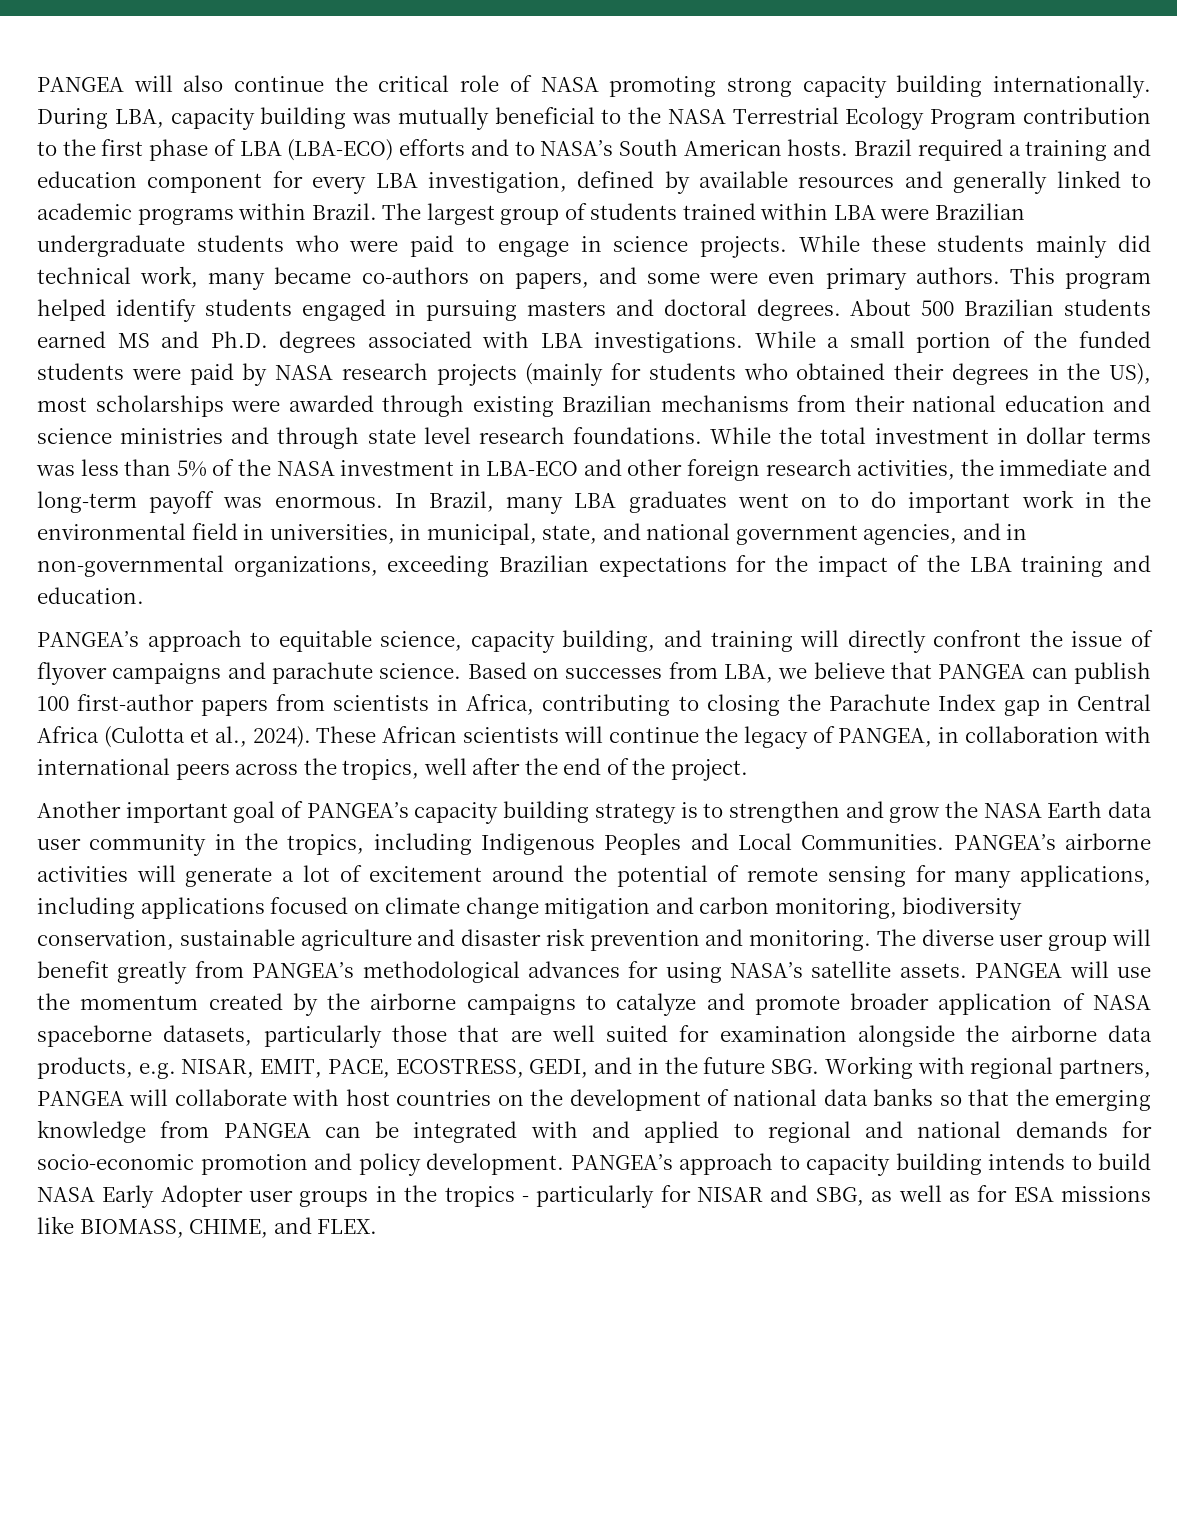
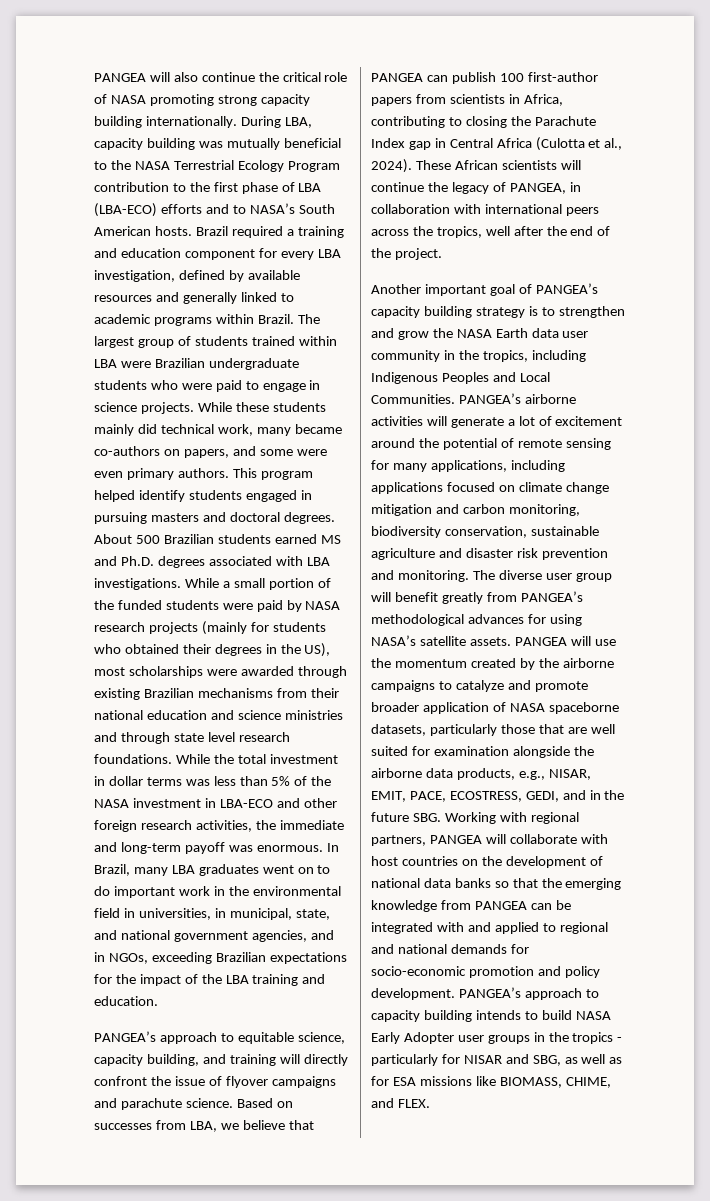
- In Brazil, many LBA graduates went on to do important work in the environmental field in universities, in municipal, state, and national government agencies, and in non-governmental organizations, exceeding Brazilian expectations for the impact of the LBA training and education.
+ In Brazil, many LBA graduates went on to do important work in the environmental field in universities, in municipal, state, and national government agencies, and in NGOs, exceeding Brazilian expectations for the impact of the LBA training and education.
- PANGEA will use the momentum created by the airborne campaigns to catalyze and promote broader application of NASA spaceborne datasets, particularly those that are well suited for examination alongside the airborne data products, e.g. NISAR, EMIT, PACE, ECOSTRESS, GEDI, and in the future SBG. Working with regional partners, PANGEA will collaborate with host countries on the development of national data banks so that the emerging knowledge from PANGEA can be integrated with and applied to regional and national demands for socio-economic promotion and policy development.
+ PANGEA will use the momentum created by the airborne campaigns to catalyze and promote broader application of NASA spaceborne datasets, particularly those that are well suited for examination alongside the airborne data products, e.g., NISAR, EMIT, PACE, ECOSTRESS, GEDI, and in the future SBG. Working with regional partners, PANGEA will collaborate with host countries on the development of national data banks so that the emerging knowledge from PANGEA can be integrated with and applied to regional and national demands for socio-economic promotion and policy development.

